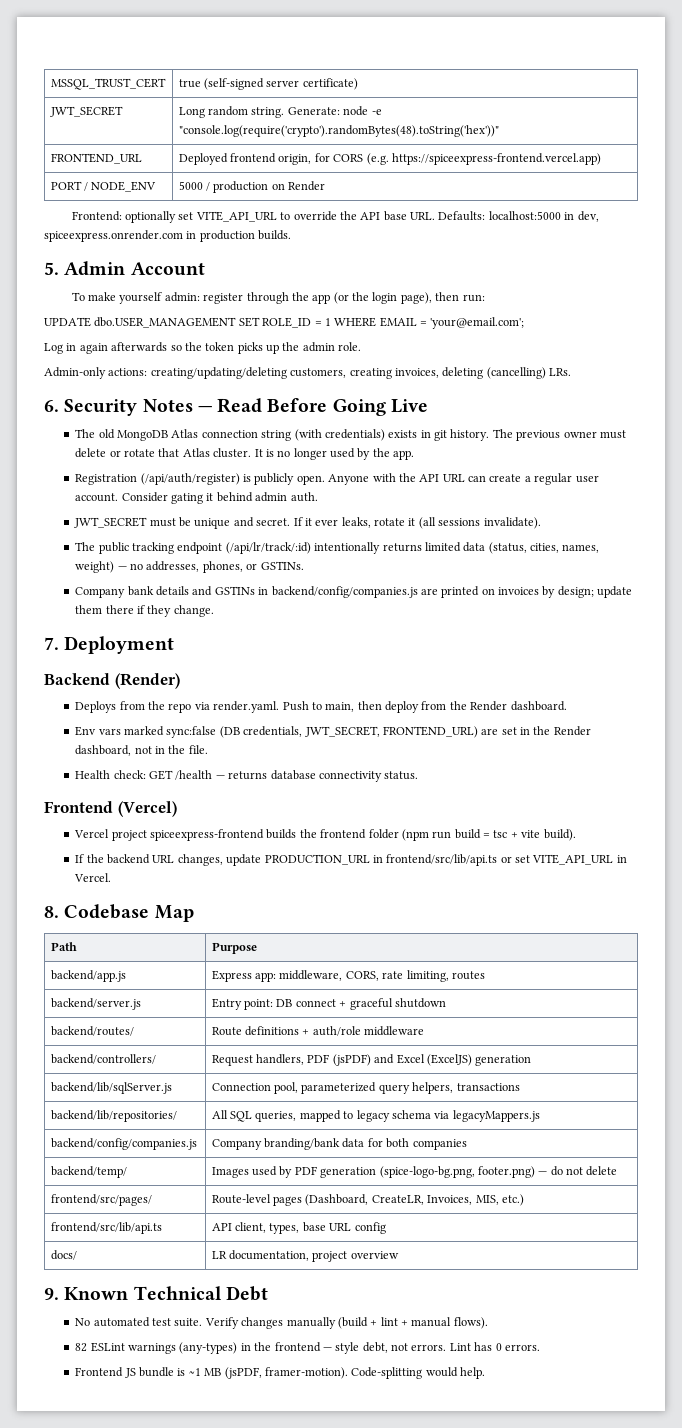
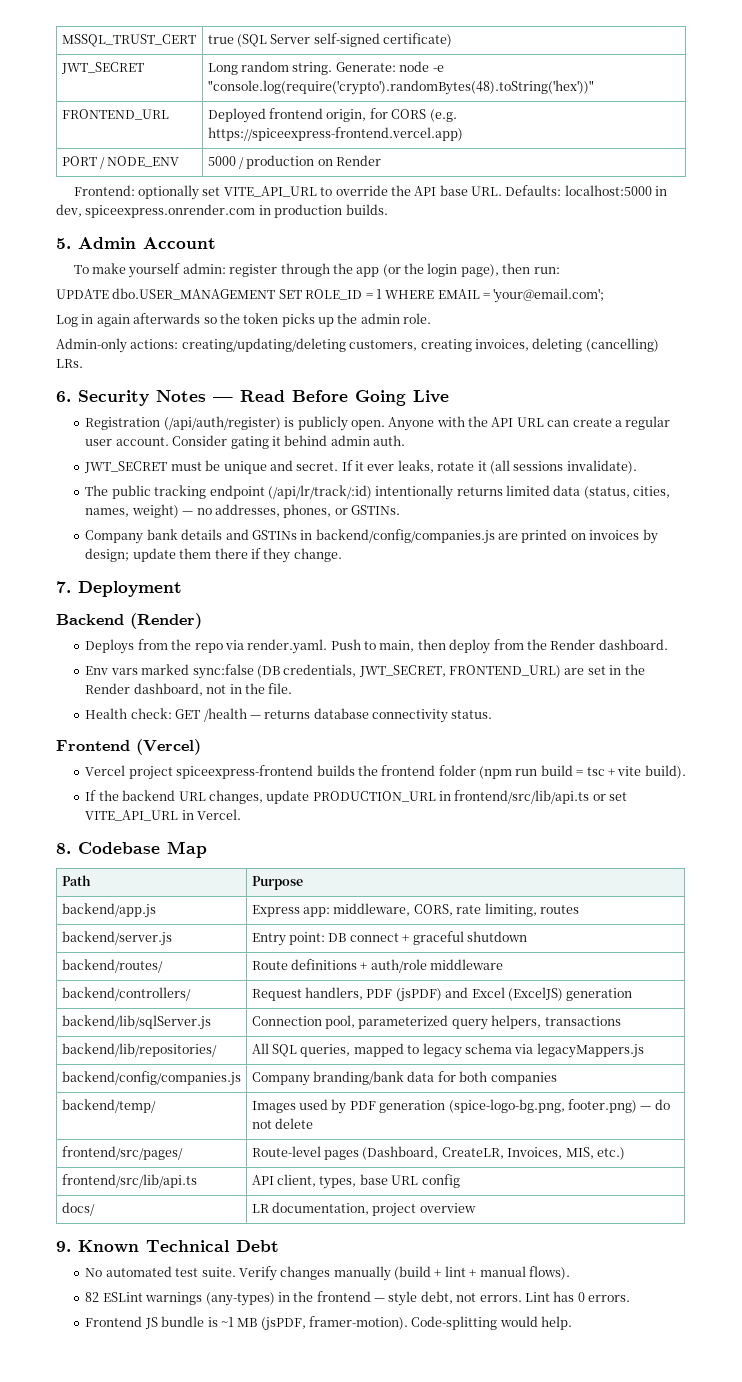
- MSSQL_TRUST_CERT | true (self-signed server certificate)
+ MSSQL_TRUST_CERT | true (SQL Server self-signed certificate)
- The old MongoDB Atlas connection string (with credentials) exists in git history. The previous owner must delete or rotate that Atlas cluster. It is no longer used by the app.

